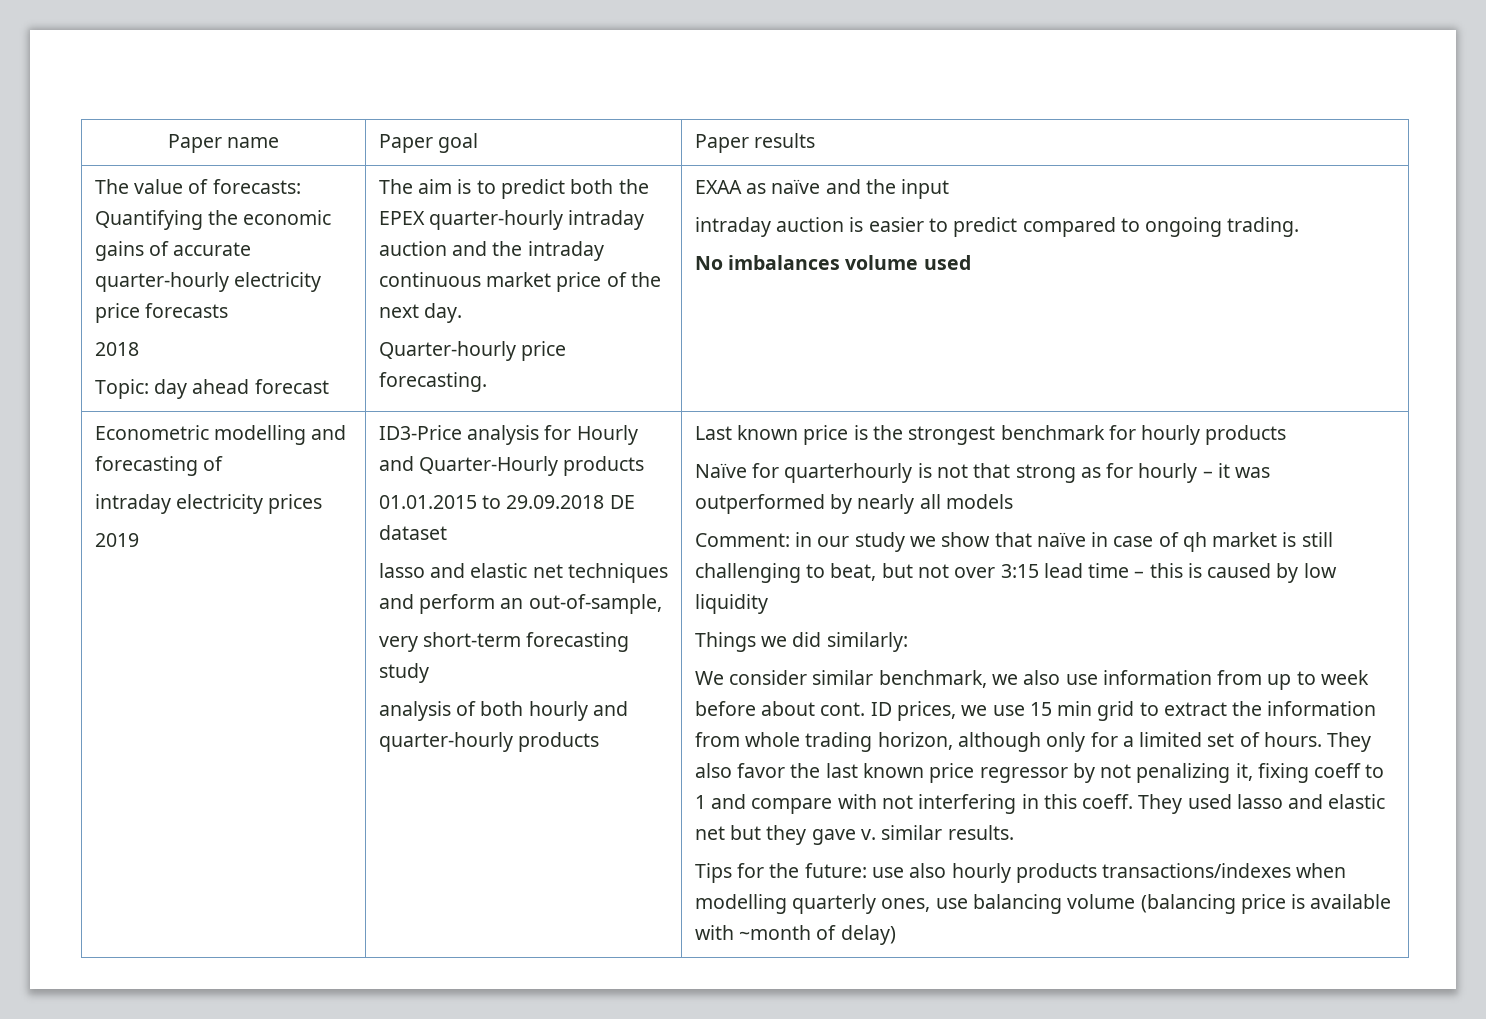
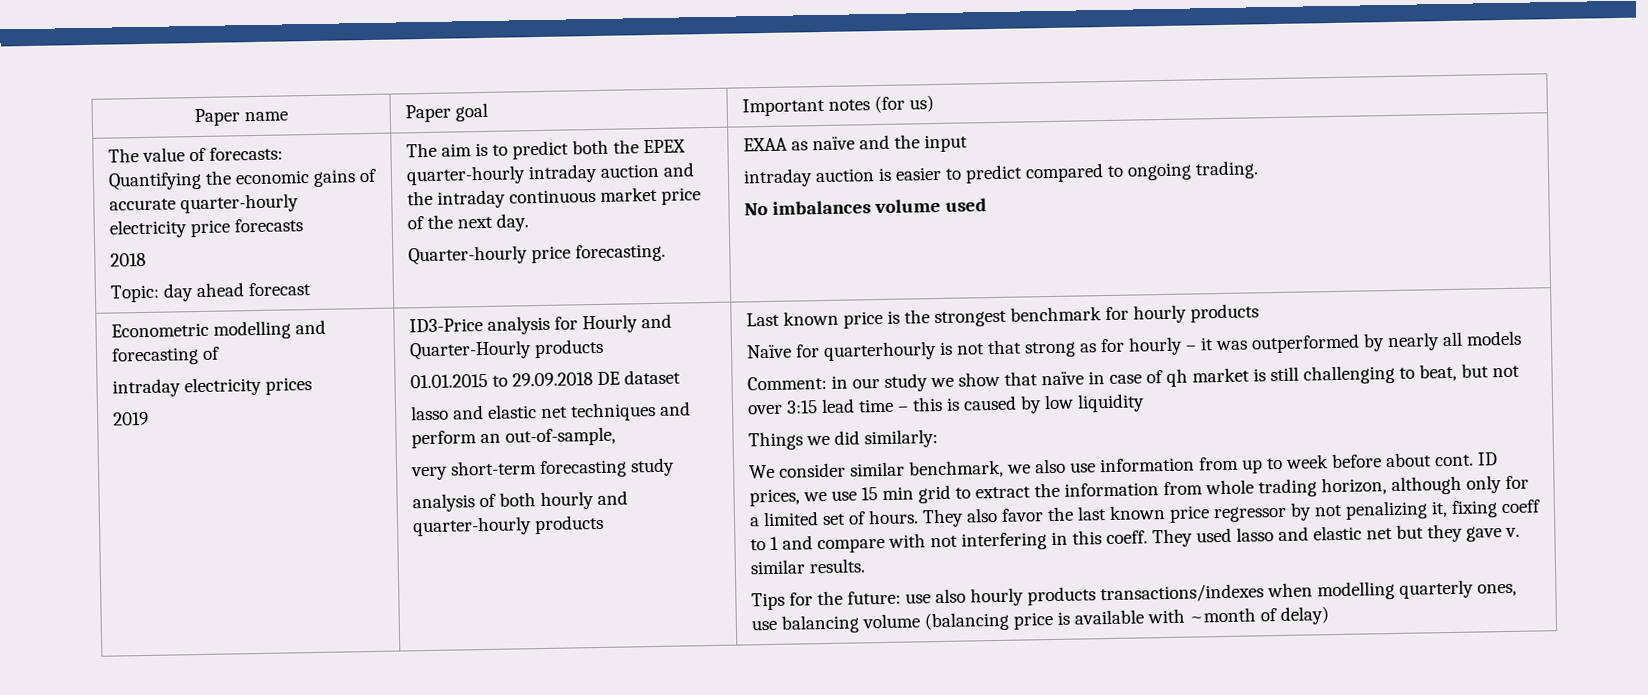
- Paper name | Paper goal | Paper results
+ Paper name | Paper goal | Important notes (for us)

